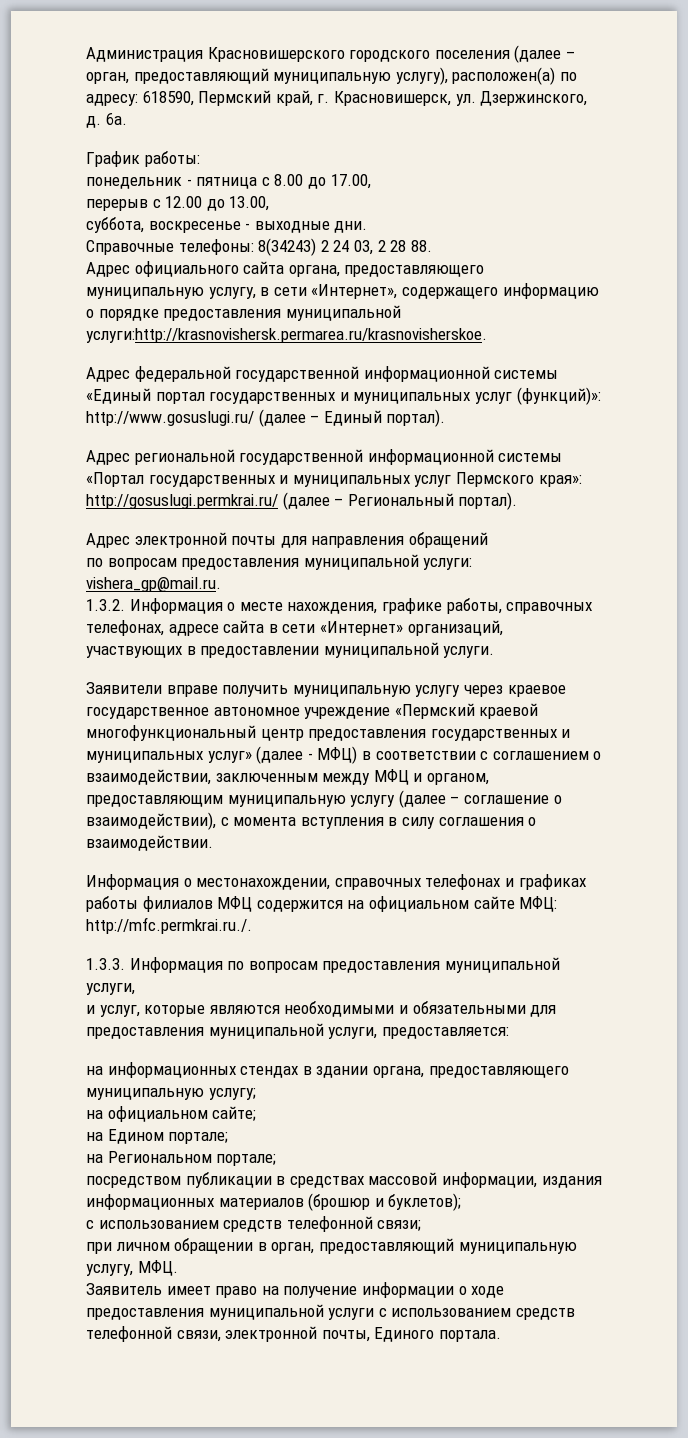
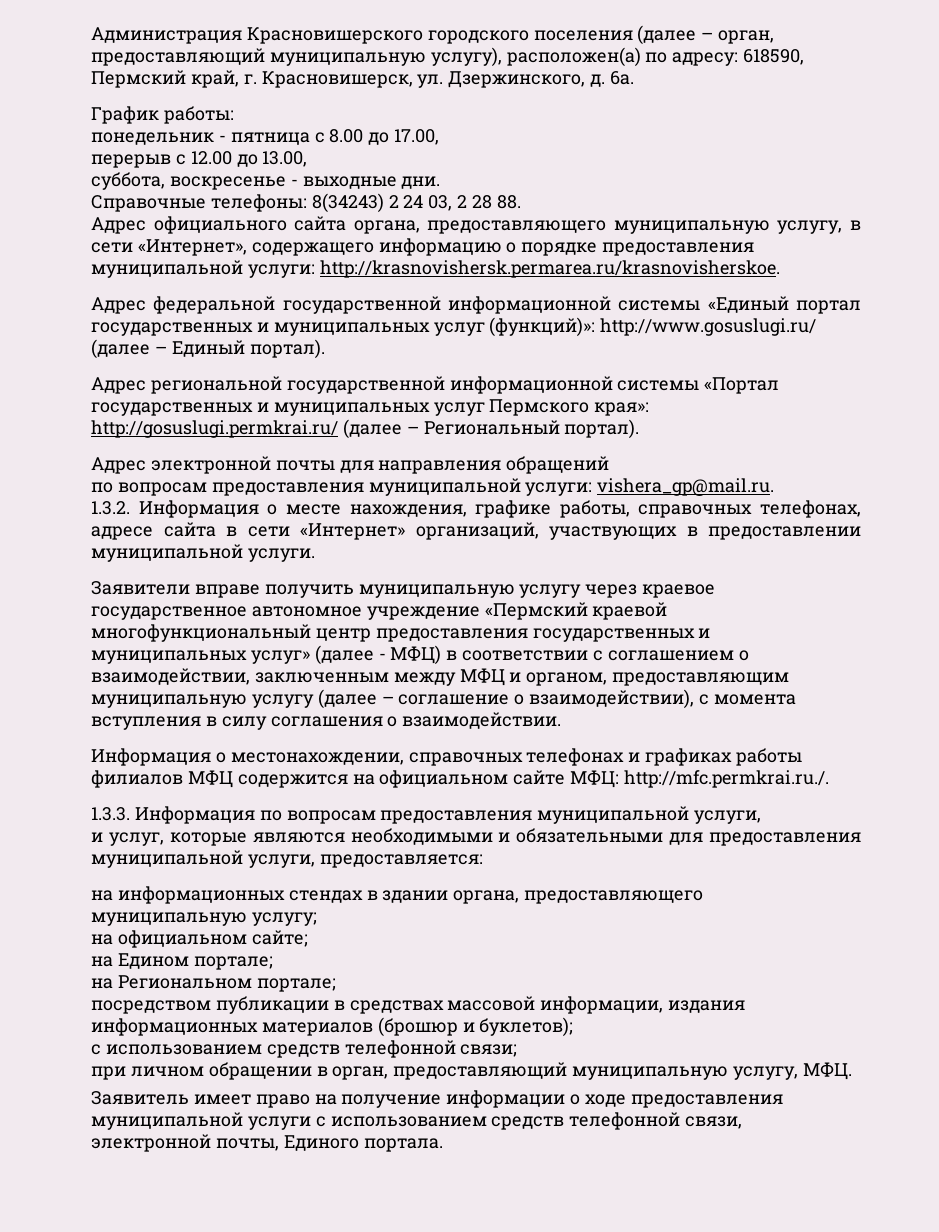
- Адрес официального сайта органа, предоставляющего муниципальную услугу, в сети «Интернет», содержащего информацию о порядке предоставления муниципальной услуги:http://krasnovishersk.permarea.ru/krasnovisherskoe.
+ Адрес официального сайта органа, предоставляющего муниципальную услугу, в сети «Интернет», содержащего информацию о порядке предоставления муниципальной услуги: http://krasnovishersk.permarea.ru/krasnovisherskoe.

